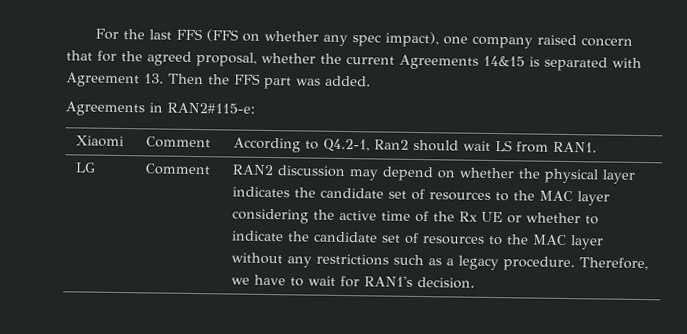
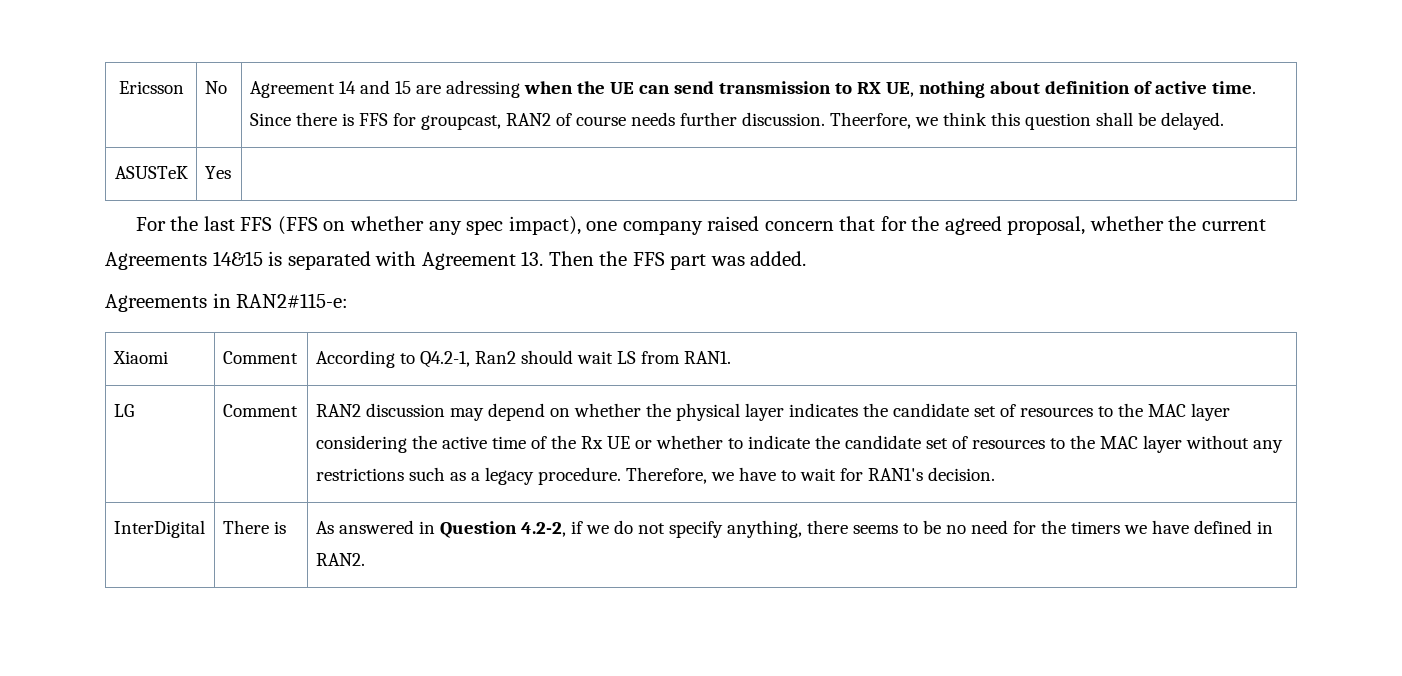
+ Ericsson | No | Agreement 14 and 15 are adressing when the UE can send transmission to RX UE, nothing about definition of active time. Since there is FFS for groupcast, RAN2 of course needs further discussion. Theerfore, we think this question shall be delayed.
+ ASUSTeK | Yes |
+ InterDigital | There is | As answered in Question 4.2-2, if we do not specify anything, there seems to be no need for the timers we have defined in RAN2.

